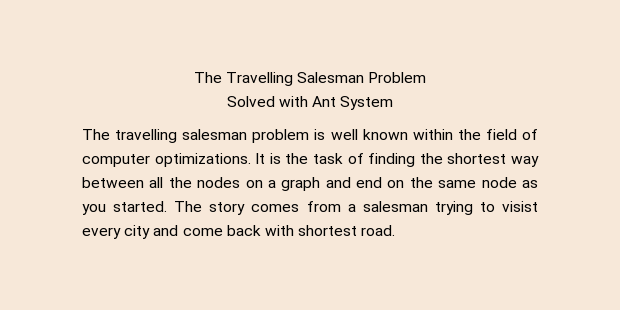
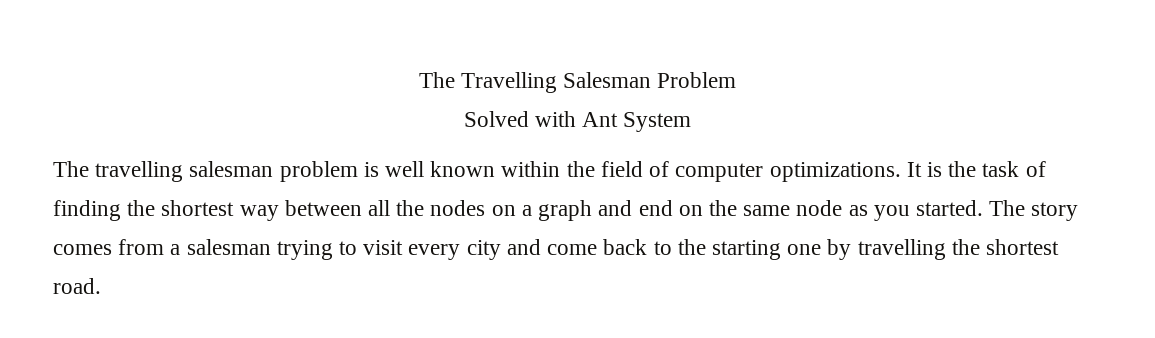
- The story comes from a salesman trying to visist every city and come back with shortest road.
+ The story comes from a salesman trying to visit every city and come back to the starting one by travelling the shortest road.

